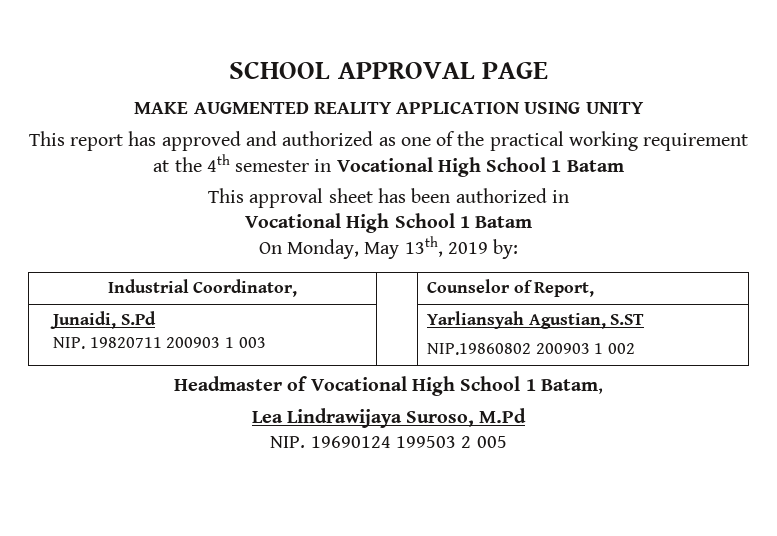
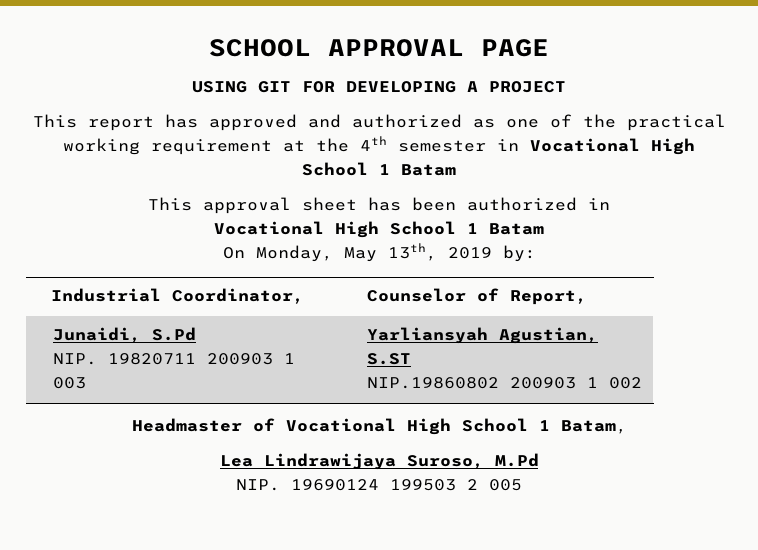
- MAKE AUGMENTED REALITY APPLICATION USING UNITY
+ USING GIT FOR DEVELOPING A PROJECT

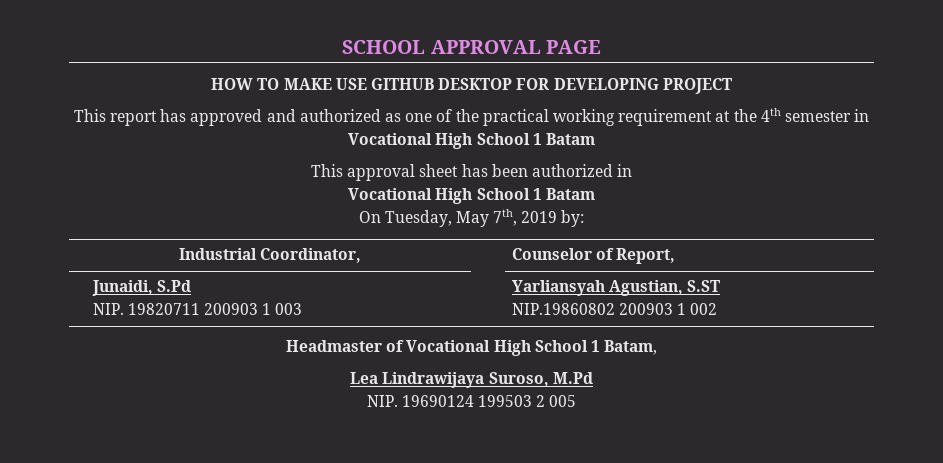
- USING GIT FOR DEVELOPING A PROJECT
+ HOW TO MAKE USE GITHUB DESKTOP FOR DEVELOPING PROJECT
- On Monday, May 13th, 2019 by:
+ On Tuesday, May 7th, 2019 by:

